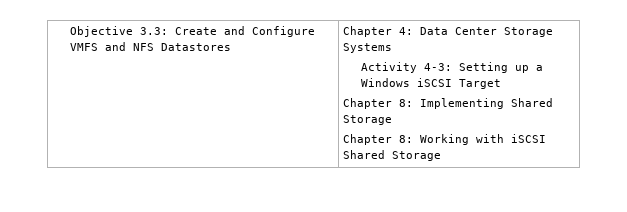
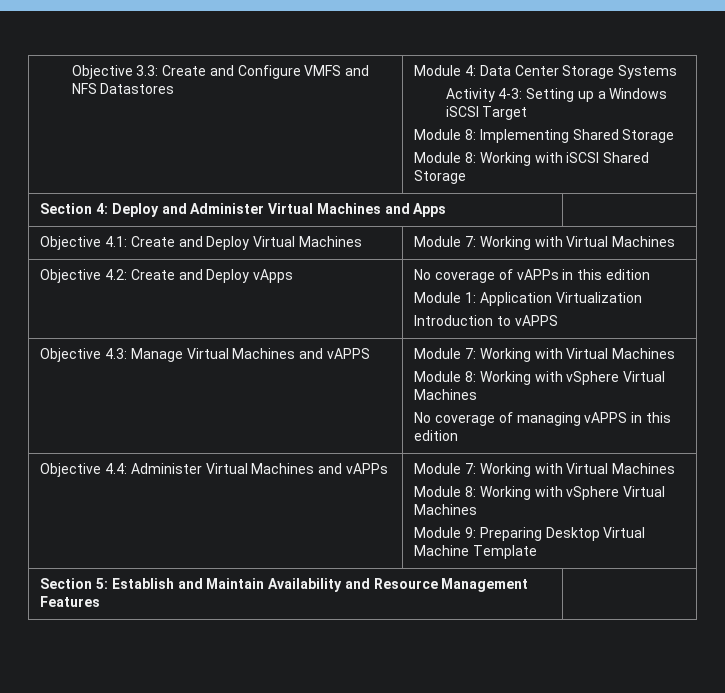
- Objective 3.3: Create and Configure VMFS and NFS Datastores | Chapter 4: Data Center Storage Systems
+ Objective 3.3: Create and Configure VMFS and NFS Datastores | Module 4: Data Center Storage Systems
  Activity 4-3: Setting up a Windows iSCSI Target
- Chapter 8: Implementing Shared Storage
- Chapter 8: Working with iSCSI Shared Storage
+ Module 8: Implementing Shared Storage
+ Module 8: Working with iSCSI Shared Storage
+ Section 4: Deploy and Administer Virtual Machines and Apps |
+ Objective 4.1: Create and Deploy Virtual Machines | Module 7: Working with Virtual Machines
+ Objective 4.2: Create and Deploy vApps | No coverage of vAPPs in this edition
+ Module 1: Application Virtualization
+ Introduction to vAPPS
+ Objective 4.3: Manage Virtual Machines and vAPPS | Module 7: Working with Virtual Machines
+ Module 8: Working with vSphere Virtual Machines
+ No coverage of managing vAPPS in this edition
+ Objective 4.4: Administer Virtual Machines and vAPPs | Module 7: Working with Virtual Machines
+ Module 8: Working with vSphere Virtual Machines
+ Module 9: Preparing Desktop Virtual Machine Template
+ Section 5: Establish and Maintain Availability and Resource Management Features |

